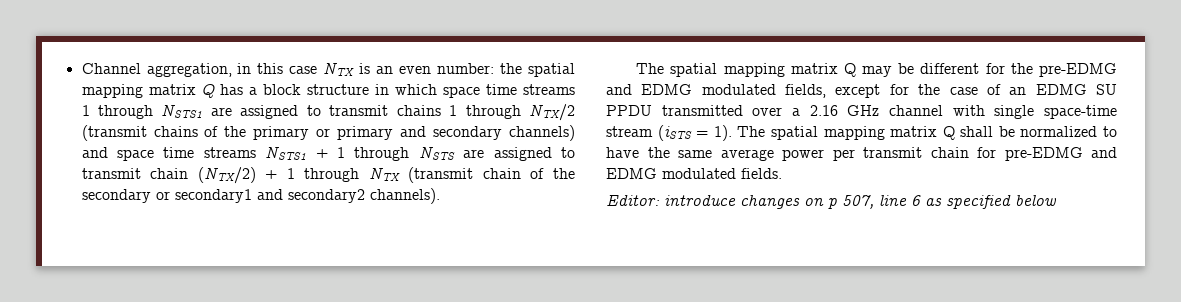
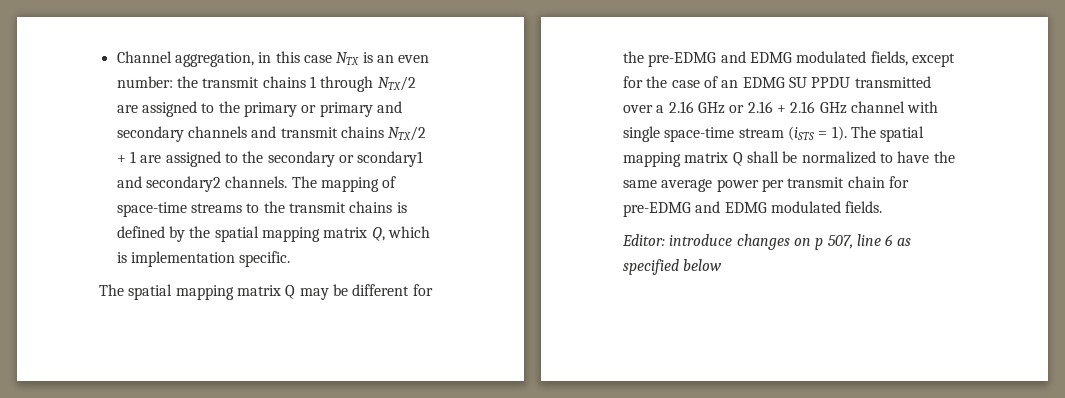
- Channel aggregation, in this case NTX is an even number: the spatial mapping matrix Q has a block structure in which space time streams 1 through NSTS1 are assigned to transmit chains 1 through NTX/2 (transmit chains of the primary or primary and secondary channels) and space time streams NSTS1 + 1 through NSTS are assigned to transmit chain (NTX/2) + 1 through NTX (transmit chain of the secondary or secondary1 and secondary2 channels).
+ Channel aggregation, in this case NTX is an even number: the transmit chains 1 through NTX/2 are assigned to the primary or primary and secondary channels and transmit chains NTX/2 + 1 are assigned to the secondary or scondary1 and secondary2 channels. The mapping of space-time streams to the transmit chains is defined by the spatial mapping matrix Q, which is implementation specific.
- The spatial mapping matrix Q may be different for the pre-EDMG and EDMG modulated fields, except for the case of an EDMG SU PPDU transmitted over a 2.16 GHz channel with single space-time stream (iSTS = 1).
+ The spatial mapping matrix Q may be different for the pre-EDMG and EDMG modulated fields, except for the case of an EDMG SU PPDU transmitted over a 2.16 GHz or 2.16 + 2.16 GHz channel with single space-time stream (iSTS = 1).

